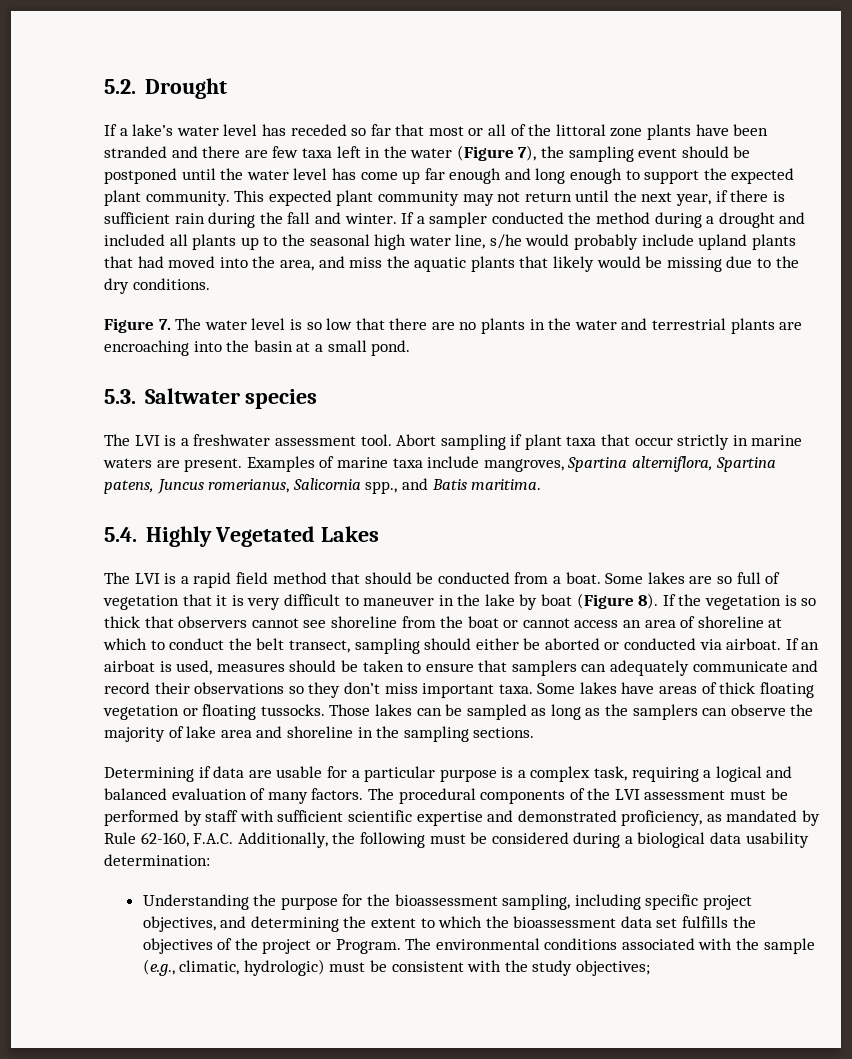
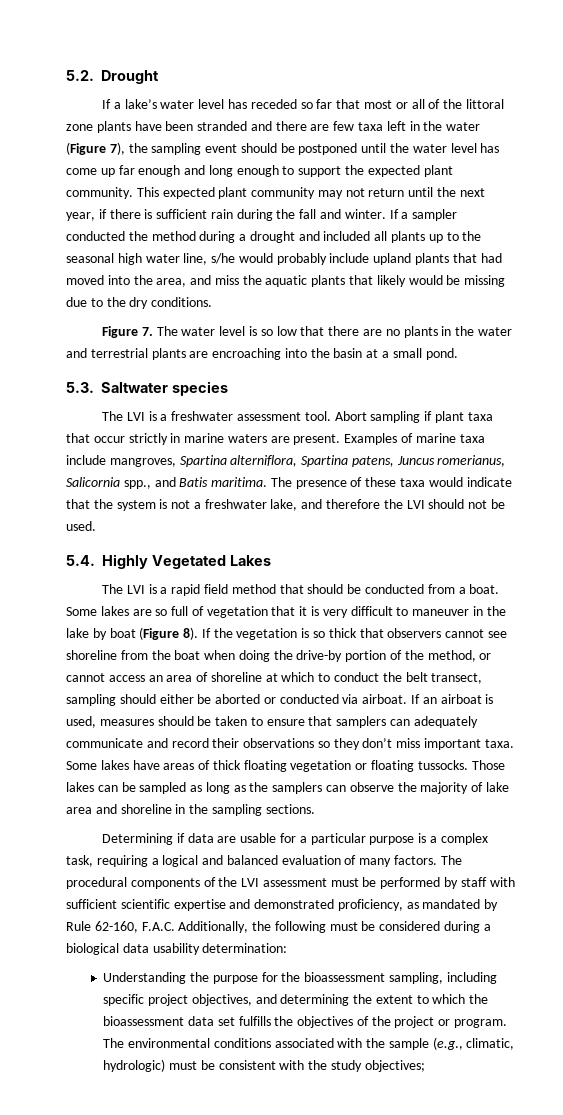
+ The presence of these taxa would indicate that the system is not a freshwater lake, and therefore the LVI should not be used.
- If the vegetation is so thick that observers cannot see shoreline from the boat or cannot access an area of shoreline at which to conduct the belt transect, sampling should either be aborted or conducted via airboat.
+ If the vegetation is so thick that observers cannot see shoreline from the boat when doing the drive-by portion of the method, or cannot access an area of shoreline at which to conduct the belt transect, sampling should either be aborted or conducted via airboat.
- Understanding the purpose for the bioassessment sampling, including specific project objectives, and determining the extent to which the bioassessment data set fulfills the objectives of the project or Program.
+ Understanding the purpose for the bioassessment sampling, including specific project objectives, and determining the extent to which the bioassessment data set fulfills the objectives of the project or program.

